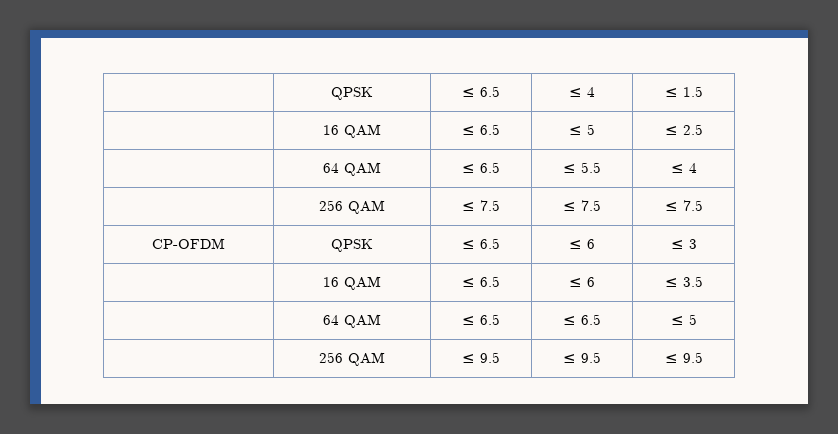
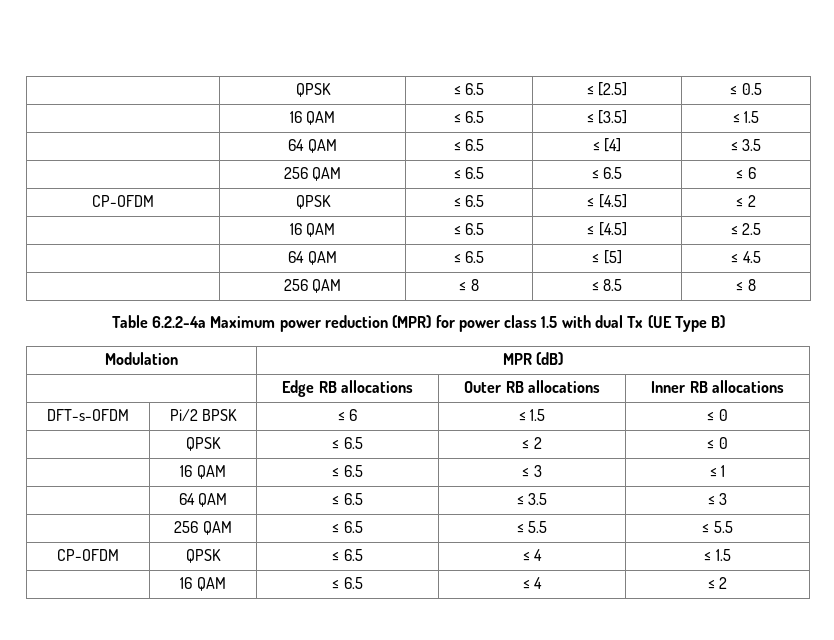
- | QPSK | ≤ 6.5 | ≤ 4 | ≤ 1.5
+ | QPSK | ≤ 6.5 | ≤ [2.5] | ≤ 0.5
+ | 16 QAM | ≤ 6.5 | ≤ [3.5] | ≤ 1.5
+ | 64 QAM | ≤ 6.5 | ≤ [4] | ≤ 3.5
+ | 256 QAM | ≤ 6.5 | ≤ 6.5 | ≤ 6
+ CP-OFDM | QPSK | ≤ 6.5 | ≤ [4.5] | ≤ 2
+ | 16 QAM | ≤ 6.5 | ≤ [4.5] | ≤ 2.5
+ | 64 QAM | ≤ 6.5 | ≤ [5] | ≤ 4.5
+ | 256 QAM | ≤ 8 | ≤ 8.5 | ≤ 8
+ Table 6.2.2-4a Maximum power reduction (MPR) for power class 1.5 with dual Tx (UE Type B)
+ Modulation | MPR (dB)
+ | Edge RB allocations | Outer RB allocations | Inner RB allocations
+ DFT-s-OFDM | Pi/2 BPSK | ≤ 6 | ≤ 1.5 | ≤ 0
+ | QPSK | ≤ 6.5 | ≤ 2 | ≤ 0
+ | 16 QAM | ≤ 6.5 | ≤ 3 | ≤ 1
+ | 64 QAM | ≤ 6.5 | ≤ 3.5 | ≤ 3
+ | 256 QAM | ≤ 6.5 | ≤ 5.5 | ≤ 5.5
+ CP-OFDM | QPSK | ≤ 6.5 | ≤ 4 | ≤ 1.5
- | 16 QAM | ≤ 6.5 | ≤ 5 | ≤ 2.5
- | 64 QAM | ≤ 6.5 | ≤ 5.5 | ≤ 4
- | 256 QAM | ≤ 7.5 | ≤ 7.5 | ≤ 7.5
- CP-OFDM | QPSK | ≤ 6.5 | ≤ 6 | ≤ 3
- | 16 QAM | ≤ 6.5 | ≤ 6 | ≤ 3.5
- | 64 QAM | ≤ 6.5 | ≤ 6.5 | ≤ 5
- | 256 QAM | ≤ 9.5 | ≤ 9.5 | ≤ 9.5
+ | 16 QAM | ≤ 6.5 | ≤ 4 | ≤ 2

